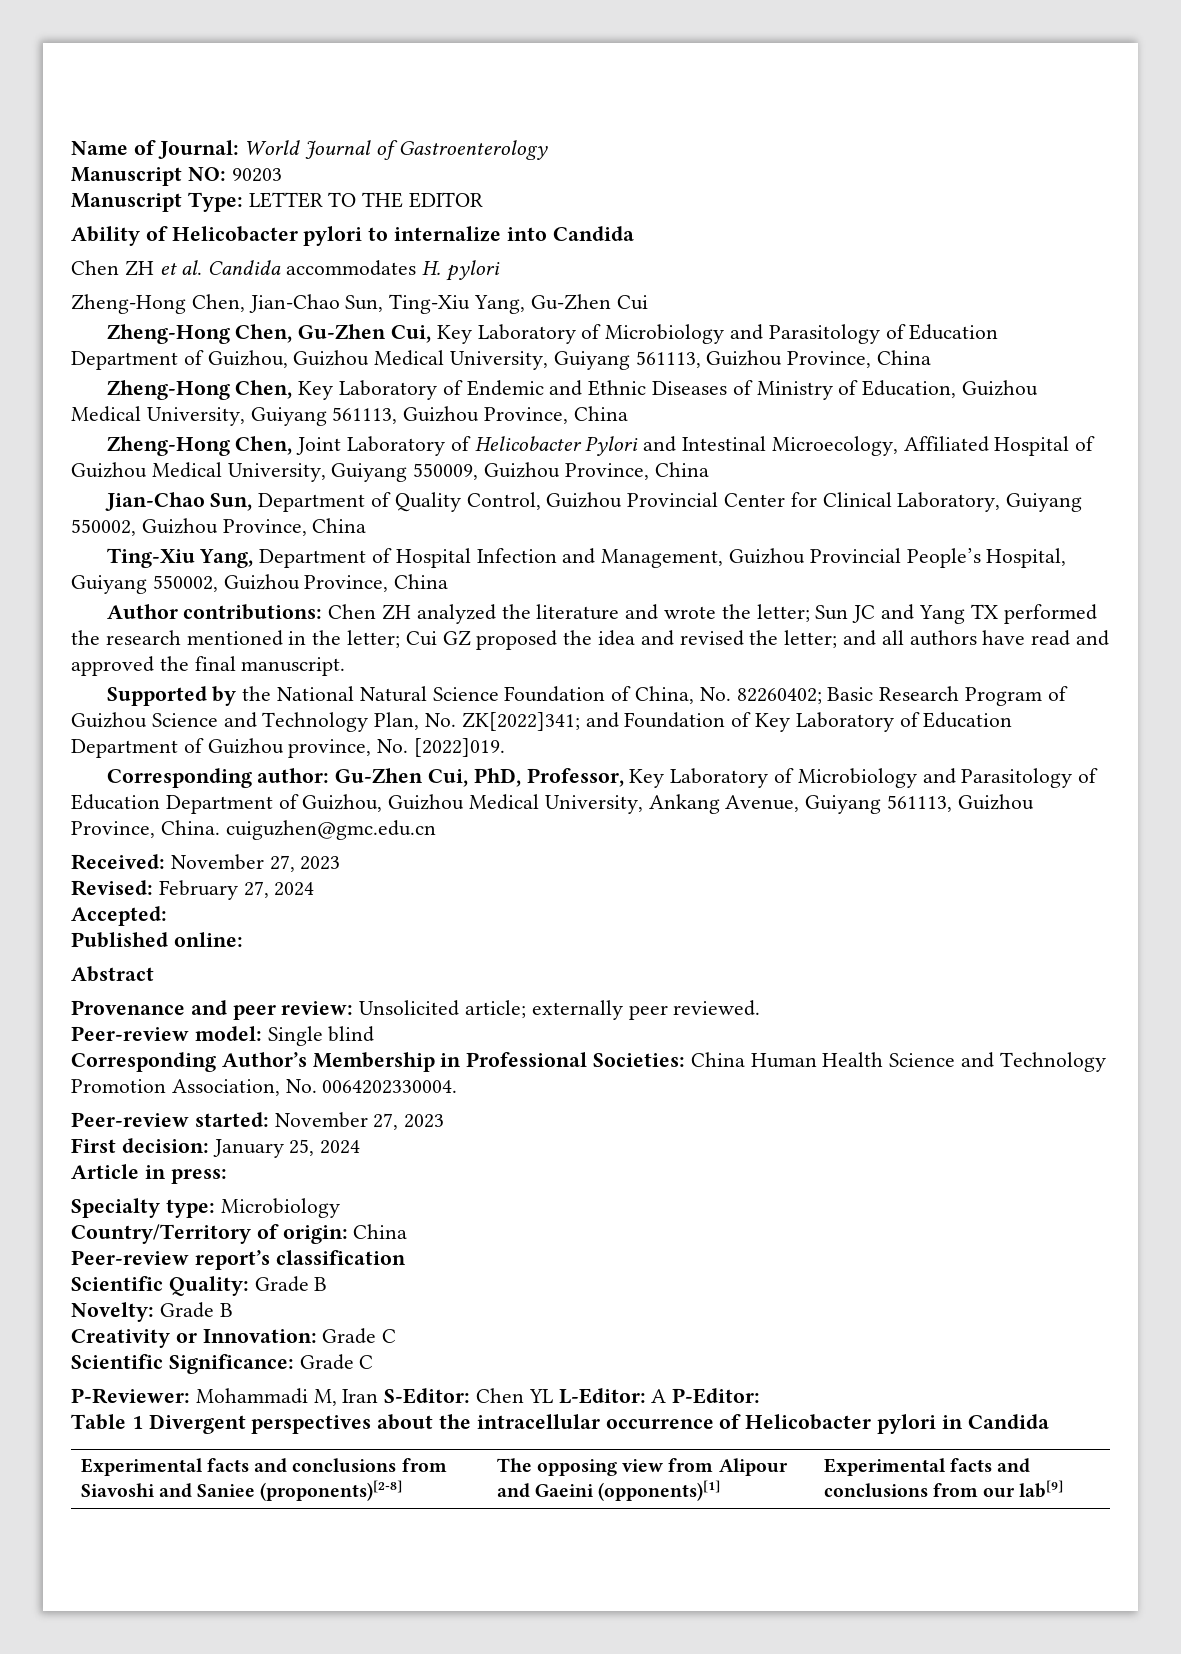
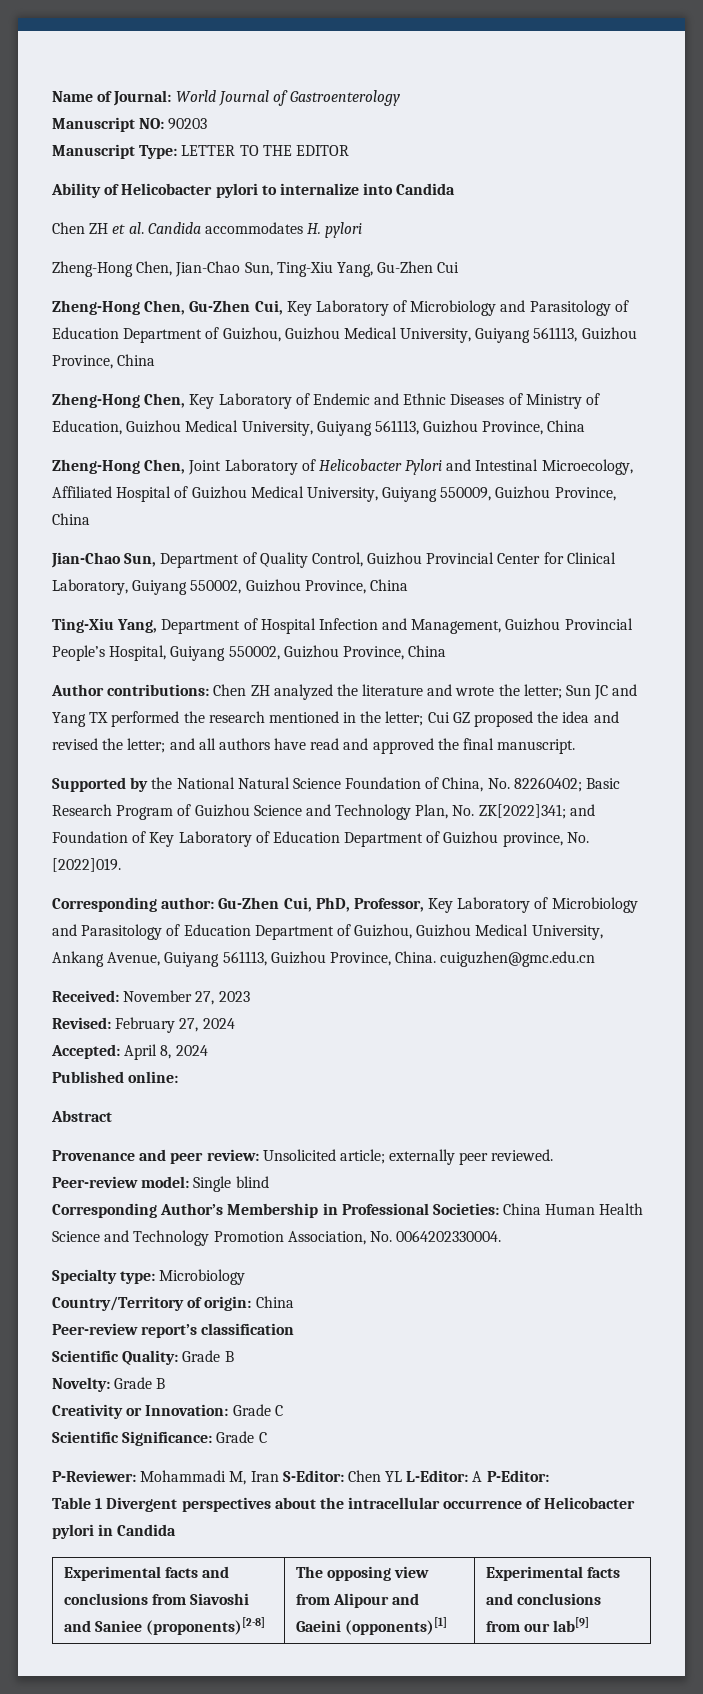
- Accepted:
+ Accepted: April 8, 2024
- Peer-review started: November 27, 2023
- First decision: January 25, 2024
- Article in press:

